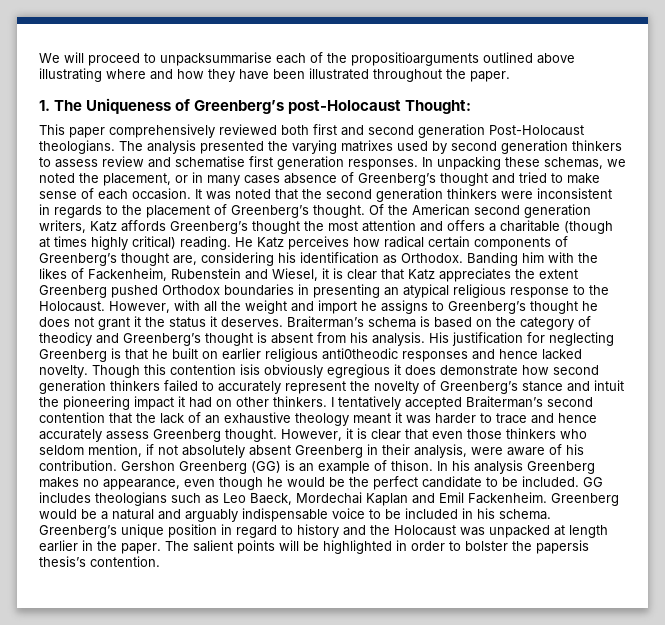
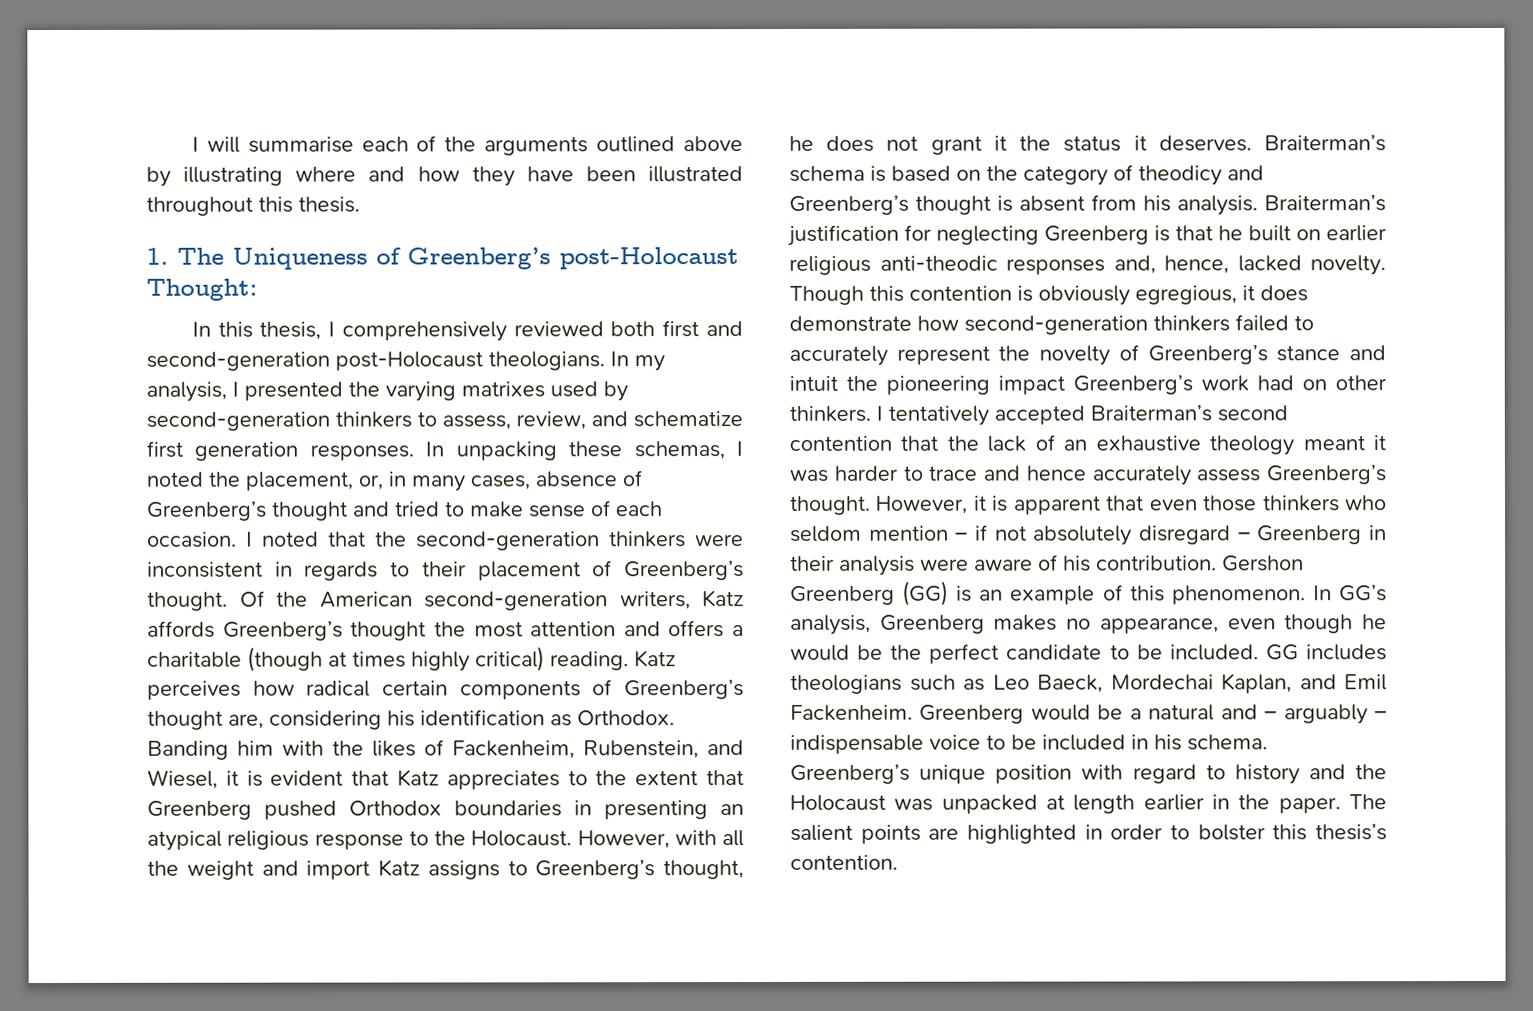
- We will proceed to unpacksummarise each of the propositioarguments outlined above illustrating where and how they have been illustrated throughout the paper.
+ I will summarise each of the arguments outlined above by illustrating where and how they have been illustrated throughout this thesis.
- This paper comprehensively reviewed both first and second generation Post-Holocaust theologians. The analysis presented the varying matrixes used by second generation thinkers to assess review and schematise first generation responses.
+ In this thesis, I comprehensively reviewed both first and second-generation post-Holocaust theologians. In my analysis, I presented the varying matrixes used by second-generation thinkers to assess, review, and schematize first generation responses.
- In unpacking these schemas, we noted the placement, or in many cases absence of Greenberg’s thought and tried to make sense of each occasion.
+ In unpacking these schemas, I noted the placement, or, in many cases, absence of Greenberg’s thought and tried to make sense of each occasion.
- It was noted that the second generation thinkers were inconsistent in regards to the placement of Greenberg’s thought.
+ I noted that the second-generation thinkers were inconsistent in regards to their placement of Greenberg’s thought.
- Of the American second generation writers, Katz affords Greenberg’s thought the most attention and offers a charitable (though at times highly critical) reading.
+ Of the American second-generation writers, Katz affords Greenberg’s thought the most attention and offers a charitable (though at times highly critical) reading.
- He Katz perceives how radical certain components of Greenberg’s thought are, considering his identification as Orthodox.
+ Katz perceives how radical certain components of Greenberg’s thought are, considering his identification as Orthodox.
- Banding him with the likes of Fackenheim, Rubenstein and Wiesel, it is clear that Katz appreciates the extent Greenberg pushed Orthodox boundaries in presenting an atypical religious response to the Holocaust.
+ Banding him with the likes of Fackenheim, Rubenstein, and Wiesel, it is evident that Katz appreciates to the extent that Greenberg pushed Orthodox boundaries in presenting an atypical religious response to the Holocaust.
- However, with all the weight and import he assigns to Greenberg’s thought he does not grant it the status it deserves.
+ However, with all the weight and import Katz assigns to Greenberg’s thought, he does not grant it the status it deserves.
- His justification for neglecting Greenberg is that he built on earlier religious anti0theodic responses and hence lacked novelty.
+ Braiterman’s justification for neglecting Greenberg is that he built on earlier religious anti-theodic responses and, hence, lacked novelty.
- Though this contention isis obviously egregious it does demonstrate how second generation thinkers failed to accurately represent the novelty of Greenberg’s stance and intuit the pioneering impact it had on other thinkers.
+ Though this contention is obviously egregious, it does demonstrate how second-generation thinkers failed to accurately represent the novelty of Greenberg’s stance and intuit the pioneering impact Greenberg’s work had on other thinkers.
- I tentatively accepted Braiterman’s second contention that the lack of an exhaustive theology meant it was harder to trace and hence accurately assess Greenberg thought.
+ I tentatively accepted Braiterman’s second contention that the lack of an exhaustive theology meant it was harder to trace and hence accurately assess Greenberg’s thought.
- However, it is clear that even those thinkers who seldom mention, if not absolutely absent Greenberg in their analysis, were aware of his contribution.
+ However, it is apparent that even those thinkers who seldom mention – if not absolutely disregard – Greenberg in their analysis were aware of his contribution.
- Gershon Greenberg (GG) is an example of thison. In his analysis Greenberg makes no appearance, even though he would be the perfect candidate to be included.
+ Gershon Greenberg (GG) is an example of this phenomenon. In GG’s analysis, Greenberg makes no appearance, even though he would be the perfect candidate to be included.
- GG includes theologians such as Leo Baeck, Mordechai Kaplan and Emil Fackenheim.
+ GG includes theologians such as Leo Baeck, Mordechai Kaplan, and Emil Fackenheim.
- Greenberg would be a natural and arguably indispensable voice to be included in his schema.
+ Greenberg would be a natural and – arguably – indispensable voice to be included in his schema.
- Greenberg’s unique position in regard to history and the Holocaust was unpacked at length earlier in the paper.
+ Greenberg’s unique position with regard to history and the Holocaust was unpacked at length earlier in the paper.
- The salient points will be highlighted in order to bolster the papersis thesis’s contention.
+ The salient points are highlighted in order to bolster this thesis’s contention.

